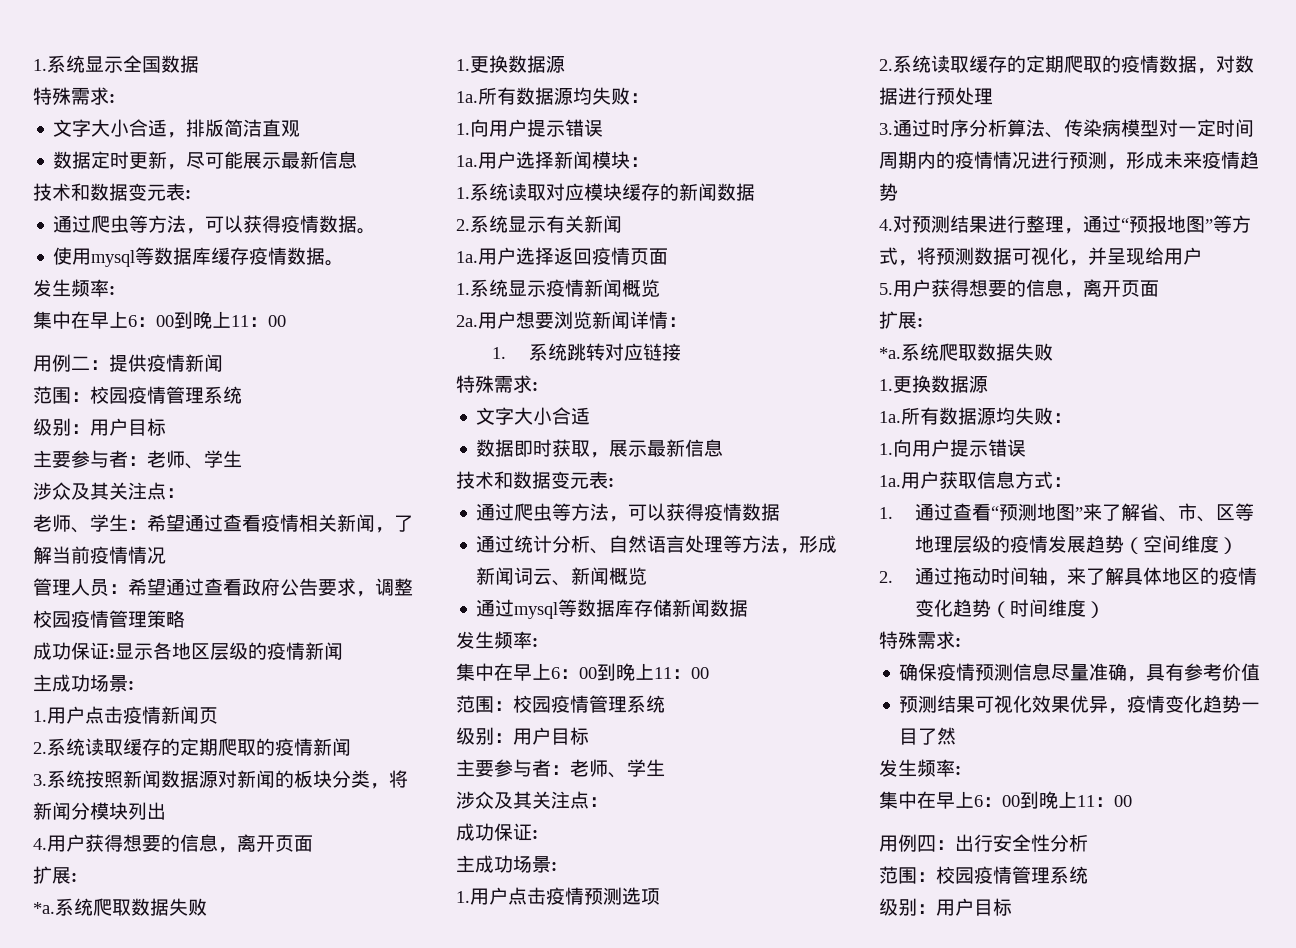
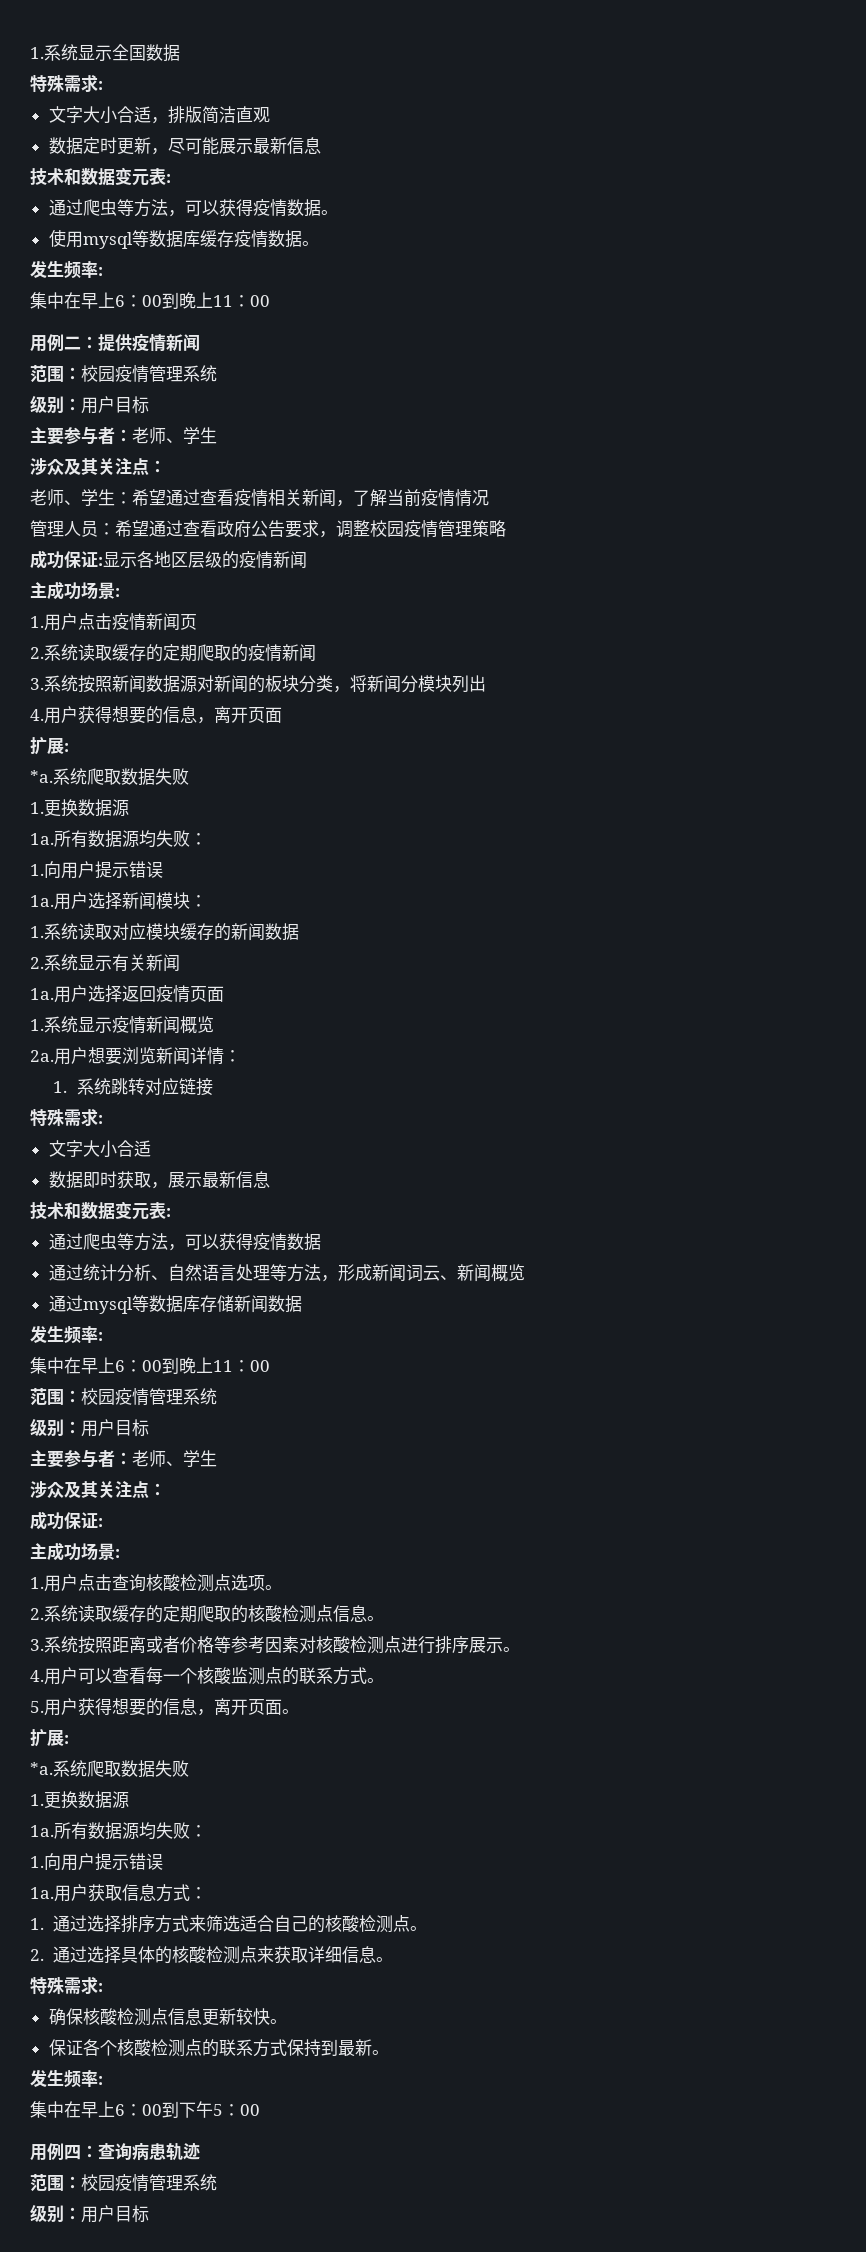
- 1.用户点击疫情预测选项
- 2.系统读取缓存的定期爬取的疫情数据，对数据进行预处理
- 3.通过时序分析算法、传染病模型对一定时间周期内的疫情情况进行预测，形成未来疫情趋势
- 4.对预测结果进行整理，通过“预报地图”等方式，将预测数据可视化，并呈现给用户
+ 1.用户点击查询核酸检测点选项。
+ 2.系统读取缓存的定期爬取的核酸检测点信息。
+ 3.系统按照距离或者价格等参考因素对核酸检测点进行排序展示。
+ 4.用户可以查看每一个核酸监测点的联系方式。
- 5.用户获得想要的信息，离开页面
+ 5.用户获得想要的信息，离开页面。
- 1.通过查看“预测地图”来了解省、市、区等地理层级的疫情发展趋势（空间维度）
- 2.通过拖动时间轴，来了解具体地区的疫情变化趋势（时间维度）
+ 1.通过选择排序方式来筛选适合自己的核酸检测点。
+ 2.通过选择具体的核酸检测点来获取详细信息。
  特殊需求:
- 确保疫情预测信息尽量准确，具有参考价值
- 预测结果可视化效果优异，疫情变化趋势一目了然
+ 确保核酸检测点信息更新较快。
+ 保证各个核酸检测点的联系方式保持到最新。
  发生频率:
- 集中在早上6：00到晚上11：00
+ 集中在早上6：00到下午5：00
- 用例四：出行安全性分析
+ 用例四：查询病患轨迹

